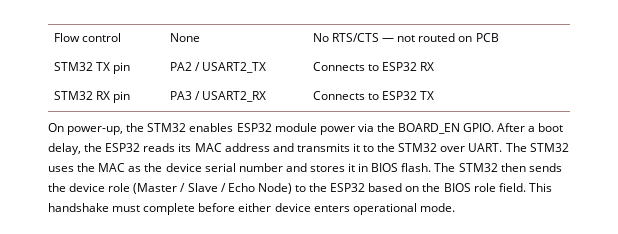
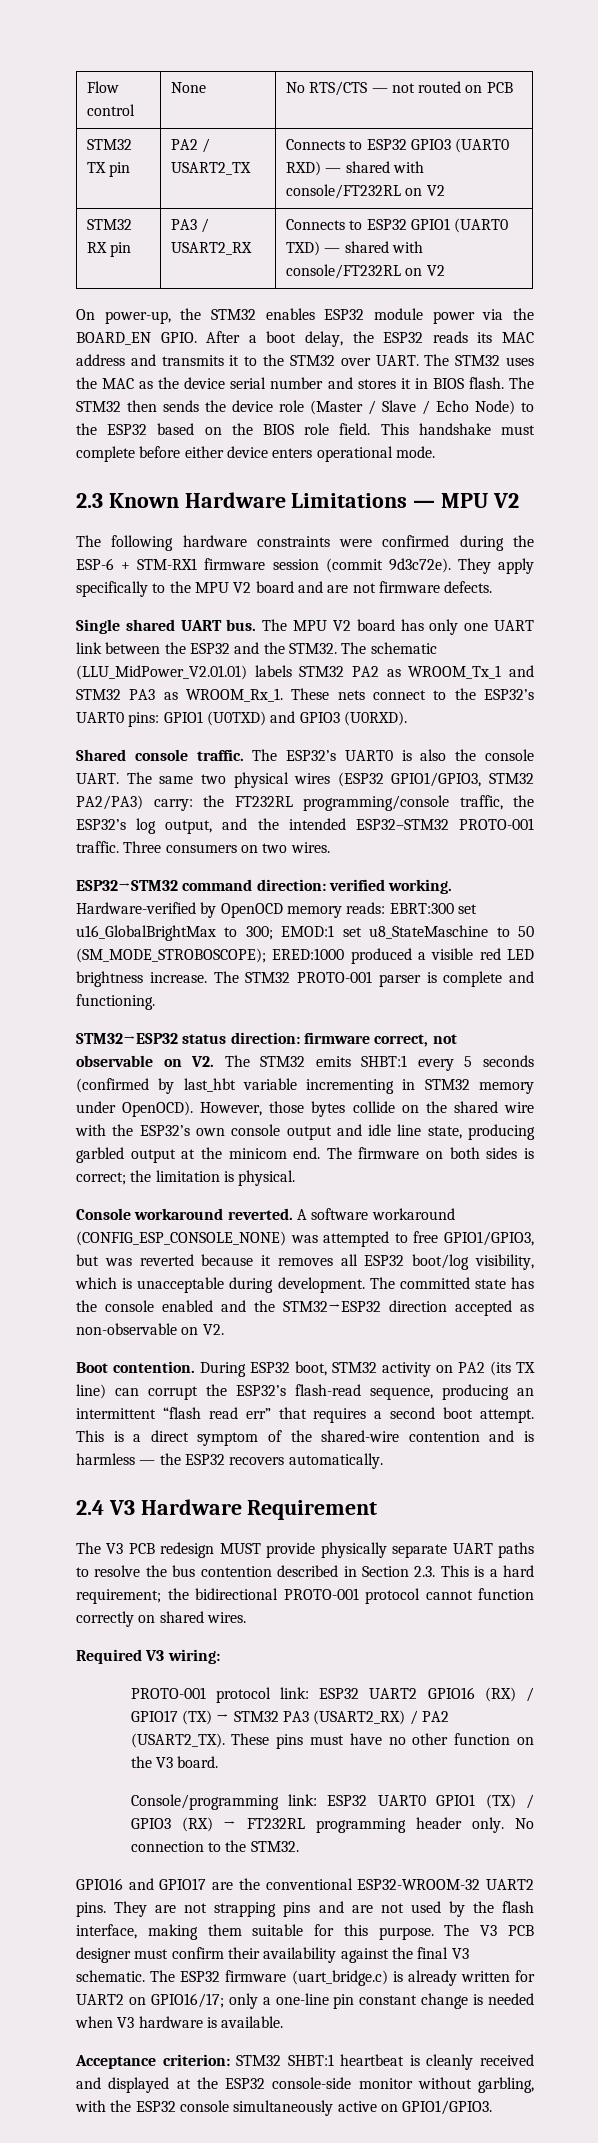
- STM32 TX pin | PA2 / USART2_TX | Connects to ESP32 RX
+ STM32 TX pin | PA2 / USART2_TX | Connects to ESP32 GPIO3 (UART0 RXD) — shared with console/FT232RL on V2
- STM32 RX pin | PA3 / USART2_RX | Connects to ESP32 TX
+ STM32 RX pin | PA3 / USART2_RX | Connects to ESP32 GPIO1 (UART0 TXD) — shared with console/FT232RL on V2
+ 2.3 Known Hardware Limitations — MPU V2
+ The following hardware constraints were confirmed during the ESP-6 + STM-RX1 firmware session (commit 9d3c72e). They apply specifically to the MPU V2 board and are not firmware defects.
+ Single shared UART bus. The MPU V2 board has only one UART link between the ESP32 and the STM32. The schematic (LLU_MidPower_V2.01.01) labels STM32 PA2 as WROOM_Tx_1 and STM32 PA3 as WROOM_Rx_1. These nets connect to the ESP32’s UART0 pins: GPIO1 (U0TXD) and GPIO3 (U0RXD).
+ Shared console traffic. The ESP32’s UART0 is also the console UART. The same two physical wires (ESP32 GPIO1/GPIO3, STM32 PA2/PA3) carry: the FT232RL programming/console traffic, the ESP32’s log output, and the intended ESP32–STM32 PROTO-001 traffic. Three consumers on two wires.
+ ESP32→STM32 command direction: verified working. Hardware-verified by OpenOCD memory reads: EBRT:300 set u16_GlobalBrightMax to 300; EMOD:1 set u8_StateMaschine to 50 (SM_MODE_STROBOSCOPE); ERED:1000 produced a visible red LED brightness increase. The STM32 PROTO-001 parser is complete and functioning.
+ STM32→ESP32 status direction: firmware correct, not observable on V2. The STM32 emits SHBT:1 every 5 seconds (confirmed by last_hbt variable incrementing in STM32 memory under OpenOCD). However, those bytes collide on the shared wire with the ESP32’s own console output and idle line state, producing garbled output at the minicom end. The firmware on both sides is correct; the limitation is physical.
+ Console workaround reverted. A software workaround (CONFIG_ESP_CONSOLE_NONE) was attempted to free GPIO1/GPIO3, but was reverted because it removes all ESP32 boot/log visibility, which is unacceptable during development. The committed state has the console enabled and the STM32→ESP32 direction accepted as non-observable on V2.
+ Boot contention. During ESP32 boot, STM32 activity on PA2 (its TX line) can corrupt the ESP32’s flash-read sequence, producing an intermittent “flash read err” that requires a second boot attempt. This is a direct symptom of the shared-wire contention and is harmless — the ESP32 recovers automatically.
+ 2.4 V3 Hardware Requirement
+ The V3 PCB redesign MUST provide physically separate UART paths to resolve the bus contention described in Section 2.3. This is a hard requirement; the bidirectional PROTO-001 protocol cannot function correctly on shared wires.
+ Required V3 wiring:
+ PROTO-001 protocol link: ESP32 UART2 GPIO16 (RX) / GPIO17 (TX) → STM32 PA3 (USART2_RX) / PA2 (USART2_TX). These pins must have no other function on the V3 board.
+ Console/programming link: ESP32 UART0 GPIO1 (TX) / GPIO3 (RX) → FT232RL programming header only. No connection to the STM32.
+ GPIO16 and GPIO17 are the conventional ESP32-WROOM-32 UART2 pins. They are not strapping pins and are not used by the flash interface, making them suitable for this purpose. The V3 PCB designer must confirm their availability against the final V3 schematic. The ESP32 firmware (uart_bridge.c) is already written for UART2 on GPIO16/17; only a one-line pin constant change is needed when V3 hardware is available.
+ Acceptance criterion: STM32 SHBT:1 heartbeat is cleanly received and displayed at the ESP32 console-side monitor without garbling, with the ESP32 console simultaneously active on GPIO1/GPIO3.

